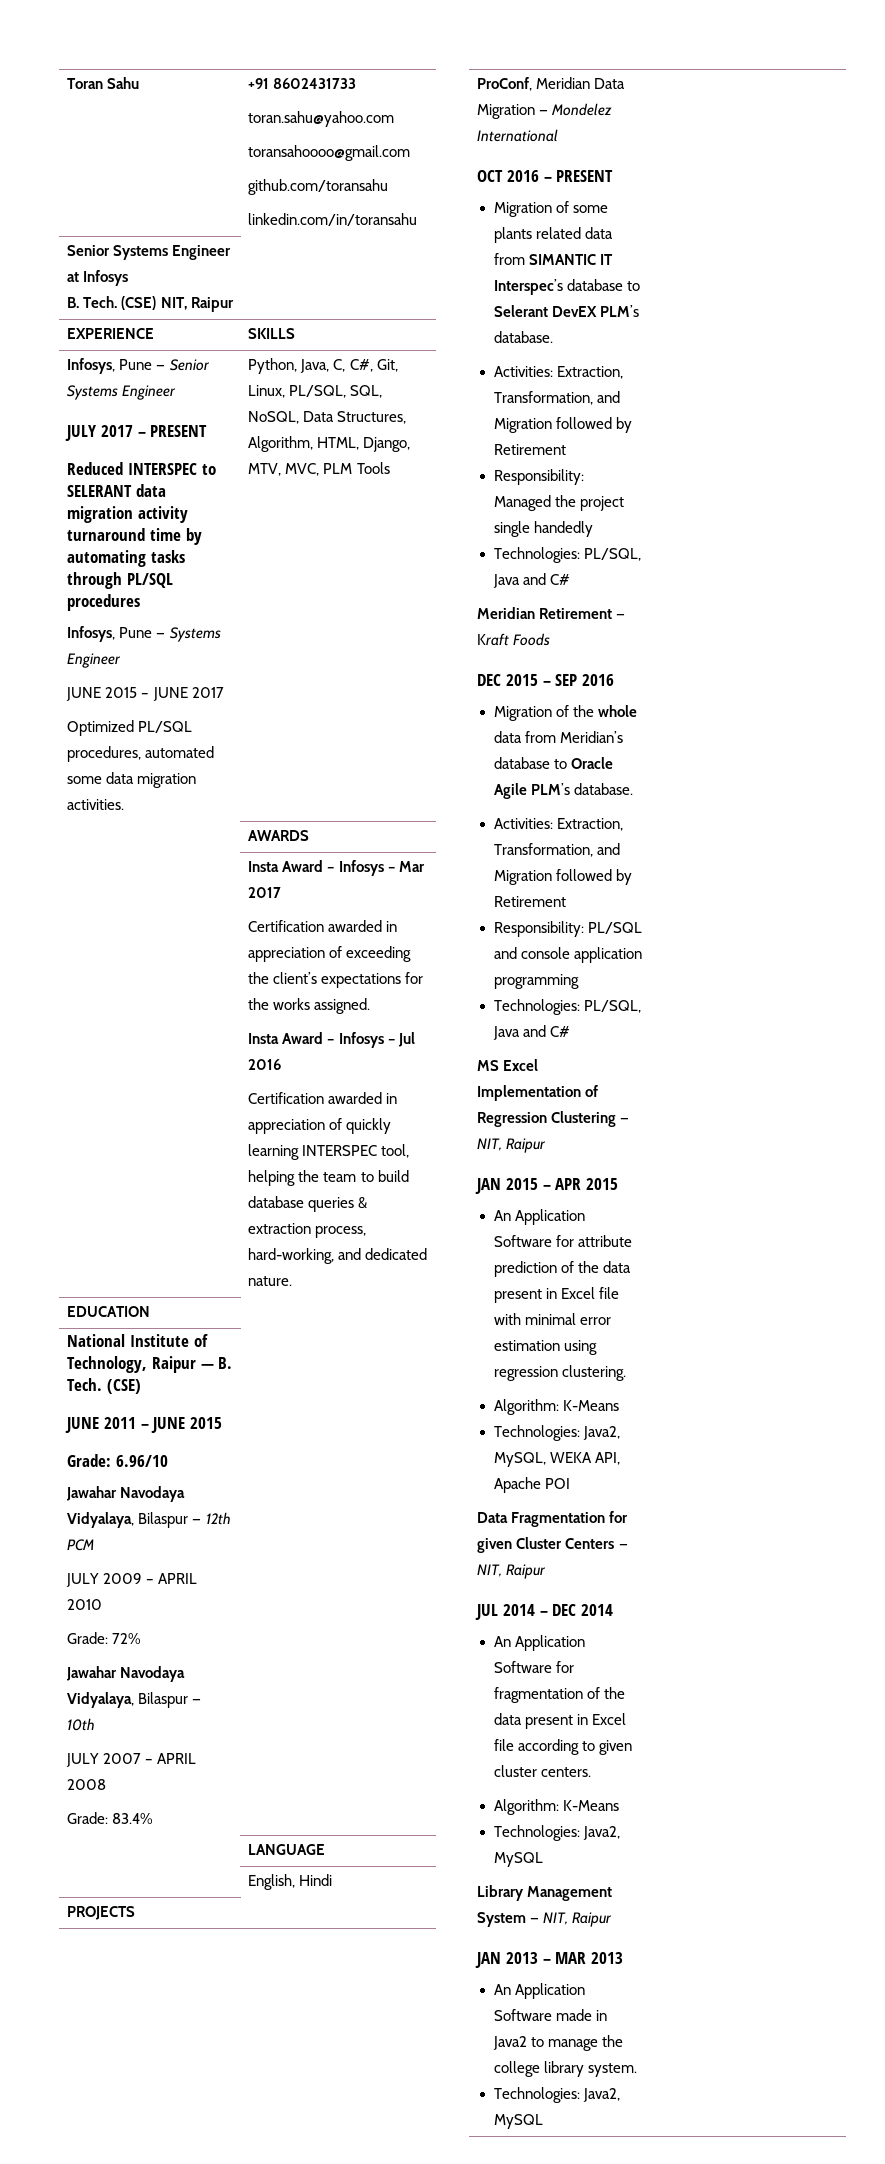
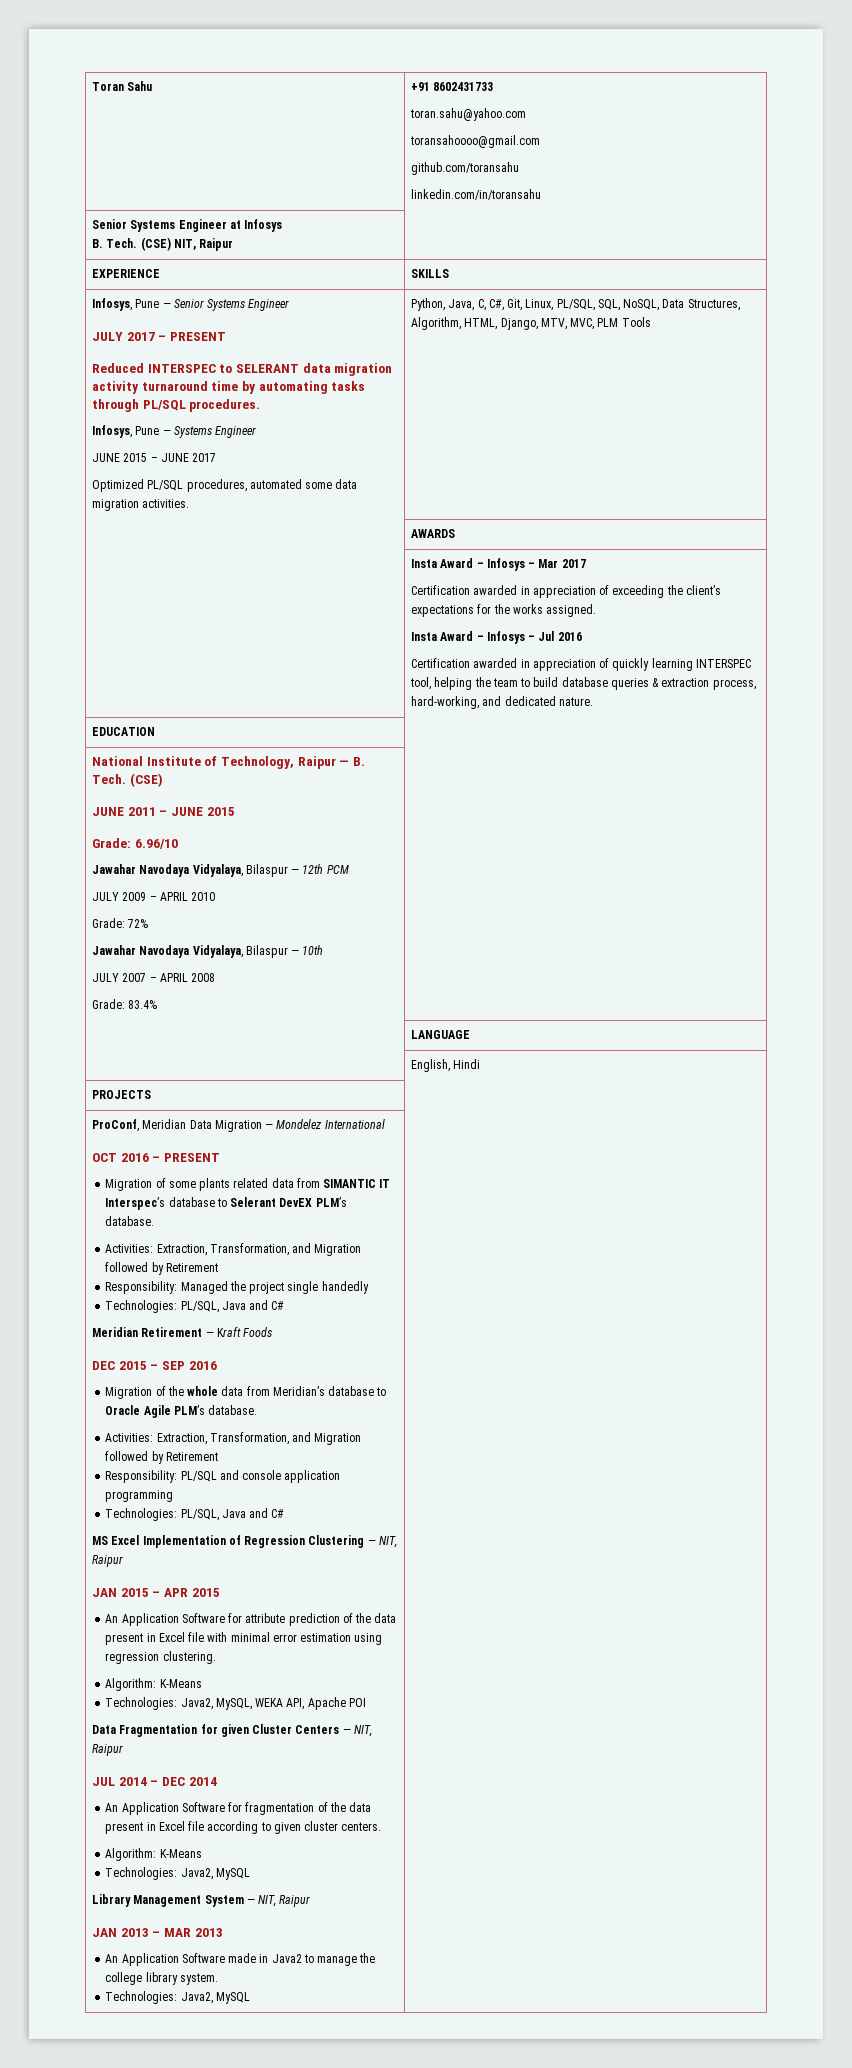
- Reduced INTERSPEC to SELERANT data migration activity turnaround time by automating tasks through PL/SQL procedures
+ Reduced INTERSPEC to SELERANT data migration activity turnaround time by automating tasks through PL/SQL procedures.

